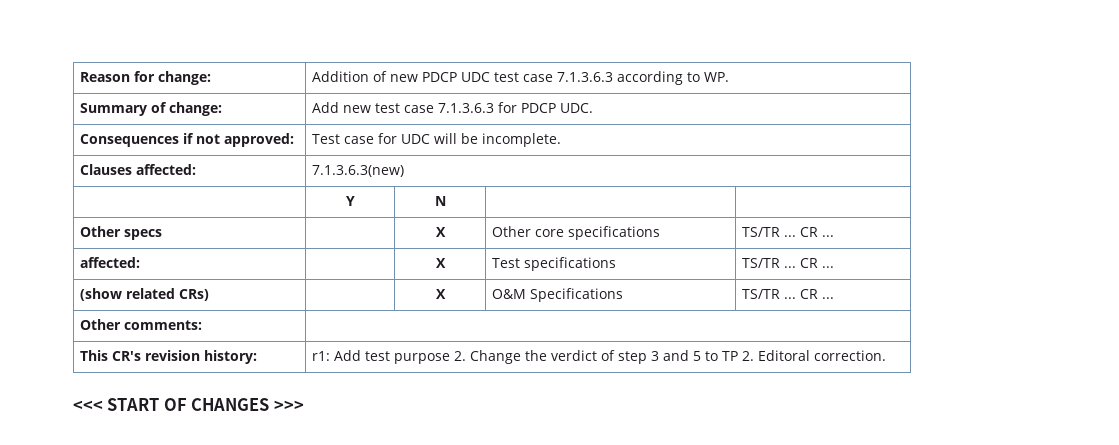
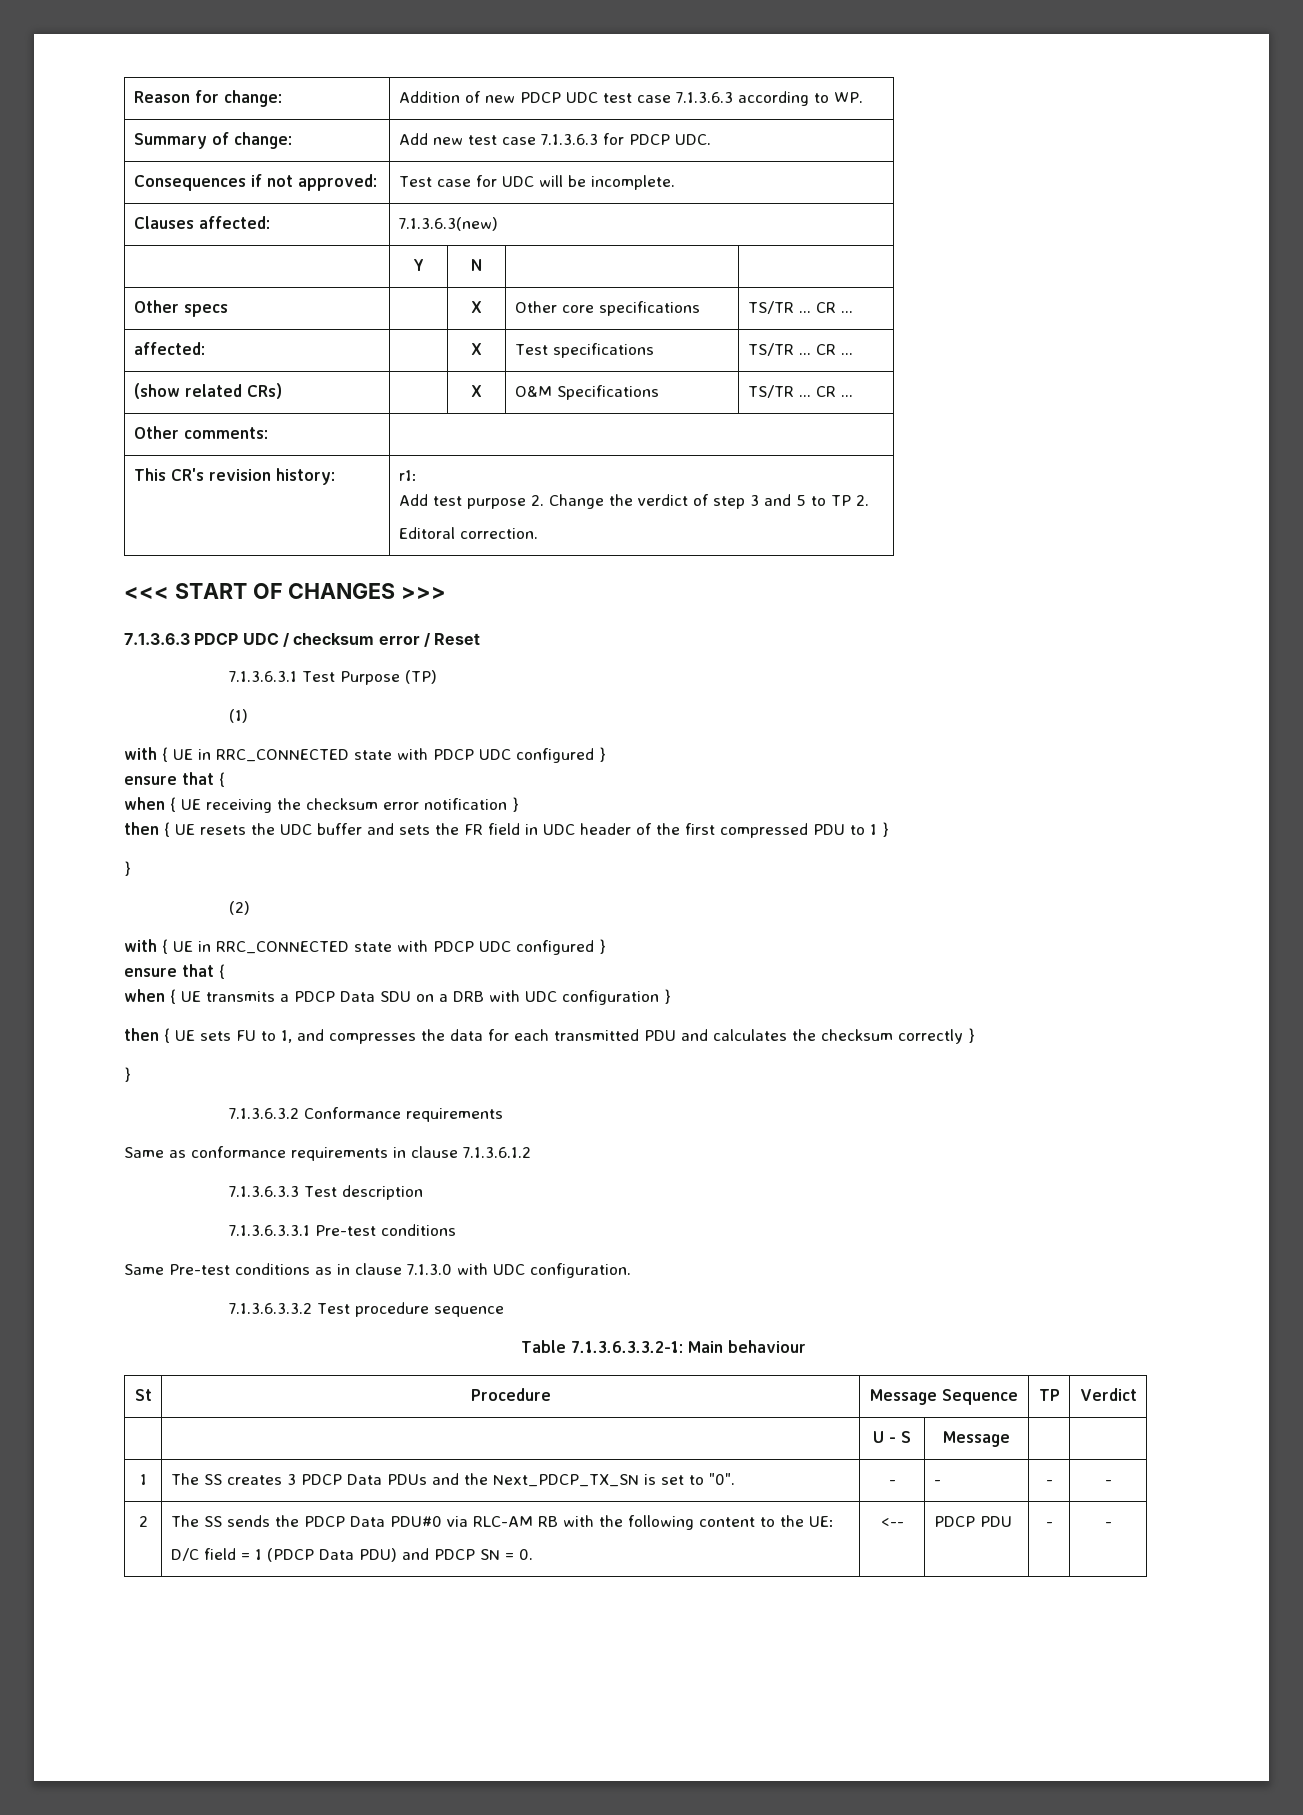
- This CR's revision history: | r1: Add test purpose 2. Change the verdict of step 3 and 5 to TP 2. Editoral correction.
+ This CR's revision history: | r1:
+ Add test purpose 2. Change the verdict of step 3 and 5 to TP 2.
+ Editoral correction.
+ 7.1.3.6.3 PDCP UDC / checksum error / Reset
+ 7.1.3.6.3.1 Test Purpose (TP)
+ (1)
+ with { UE in RRC_CONNECTED state with PDCP UDC configured }
+ ensure that {
+ when { UE receiving the checksum error notification }
+ then { UE resets the UDC buffer and sets the FR field in UDC header of the first compressed PDU to 1 }
+ }
+ (2)
+ with { UE in RRC_CONNECTED state with PDCP UDC configured }
+ ensure that {
+ when { UE transmits a PDCP Data SDU on a DRB with UDC configuration }
+ then { UE sets FU to 1, and compresses the data for each transmitted PDU and calculates the checksum correctly }
+ }
+ 7.1.3.6.3.2 Conformance requirements
+ Same as conformance requirements in clause 7.1.3.6.1.2
+ 7.1.3.6.3.3 Test description
+ 7.1.3.6.3.3.1 Pre-test conditions
+ Same Pre-test conditions as in clause 7.1.3.0 with UDC configuration.
+ 7.1.3.6.3.3.2 Test procedure sequence
+ Table 7.1.3.6.3.3.2-1: Main behaviour
+ St | Procedure | Message Sequence | TP | Verdict
+ | | U - S | Message | |
+ 1 | The SS creates 3 PDCP Data PDUs and the Next_PDCP_TX_SN is set to "0". | - | - | - | -
+ 2 | The SS sends the PDCP Data PDU#0 via RLC-AM RB with the following content to the UE:
+ D/C field = 1 (PDCP Data PDU) and PDCP SN = 0. | <-- | PDCP PDU | - | -

